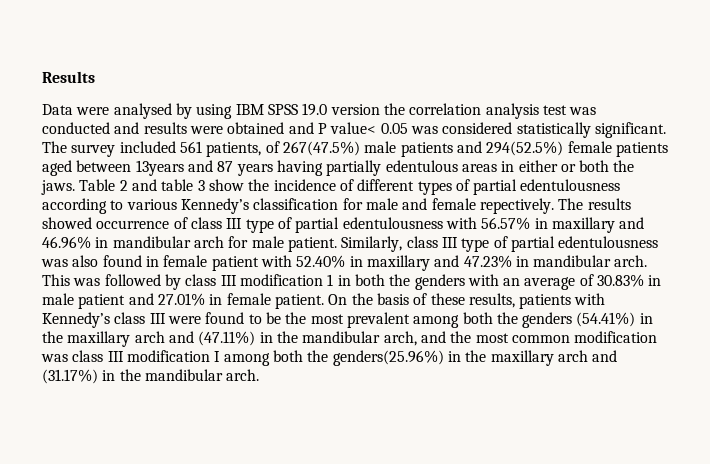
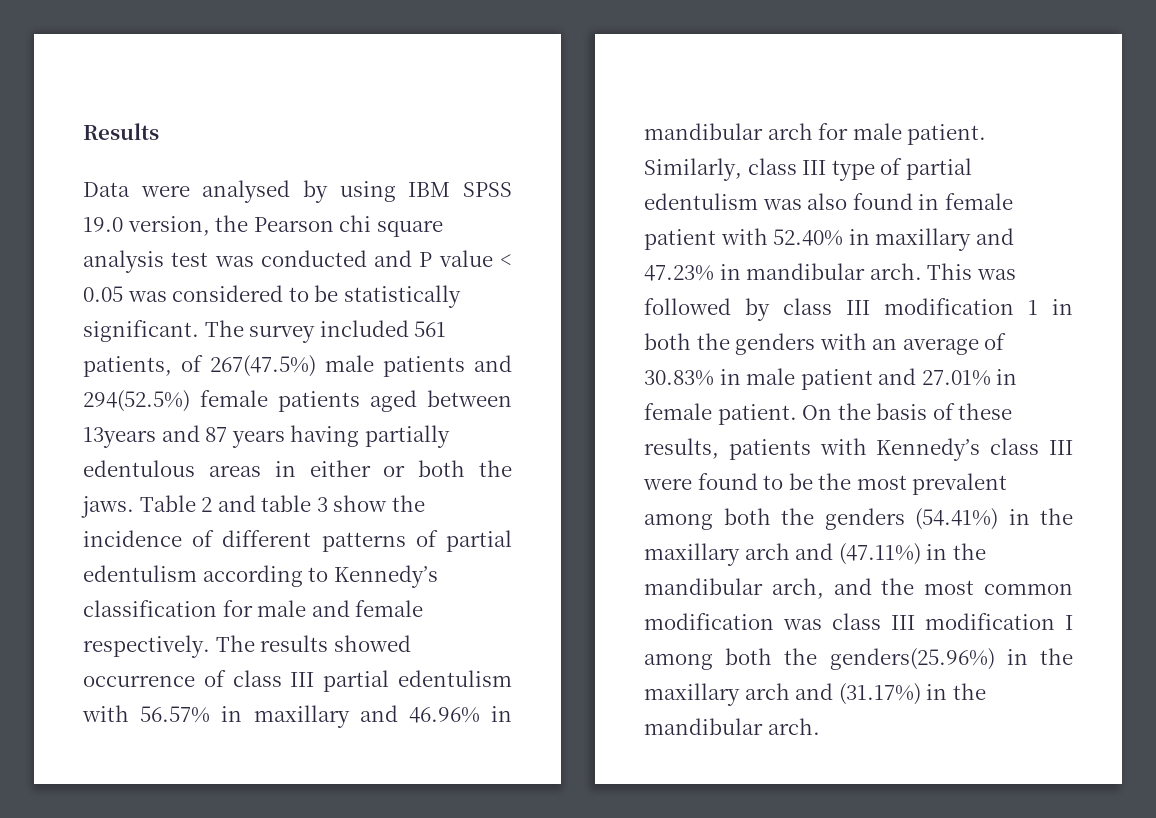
- Data were analysed by using IBM SPSS 19.0 version the correlation analysis test was conducted and results were obtained and P value< 0.05 was considered statistically significant.
+ Data were analysed by using IBM SPSS 19.0 version, the Pearson chi square analysis test was conducted and P value < 0.05 was considered to be statistically significant.
- Table 2 and table 3 show the incidence of different types of partial edentulousness according to various Kennedy’s classification for male and female repectively.
+ Table 2 and table 3 show the incidence of different patterns of partial edentulism according to Kennedy’s classification for male and female respectively.
- The results showed occurrence of class III type of partial edentulousness with 56.57% in maxillary and 46.96% in mandibular arch for male patient.
+ The results showed occurrence of class III partial edentulism with 56.57% in maxillary and 46.96% in mandibular arch for male patient.
- Similarly, class III type of partial edentulousness was also found in female patient with 52.40% in maxillary and 47.23% in mandibular arch.
+ Similarly, class III type of partial edentulism was also found in female patient with 52.40% in maxillary and 47.23% in mandibular arch.

